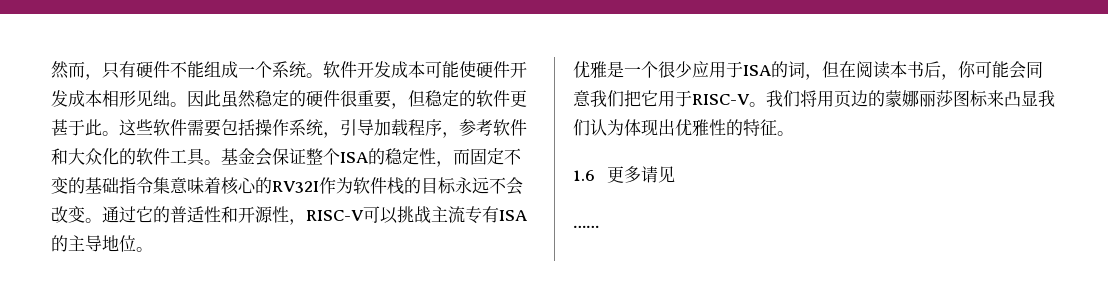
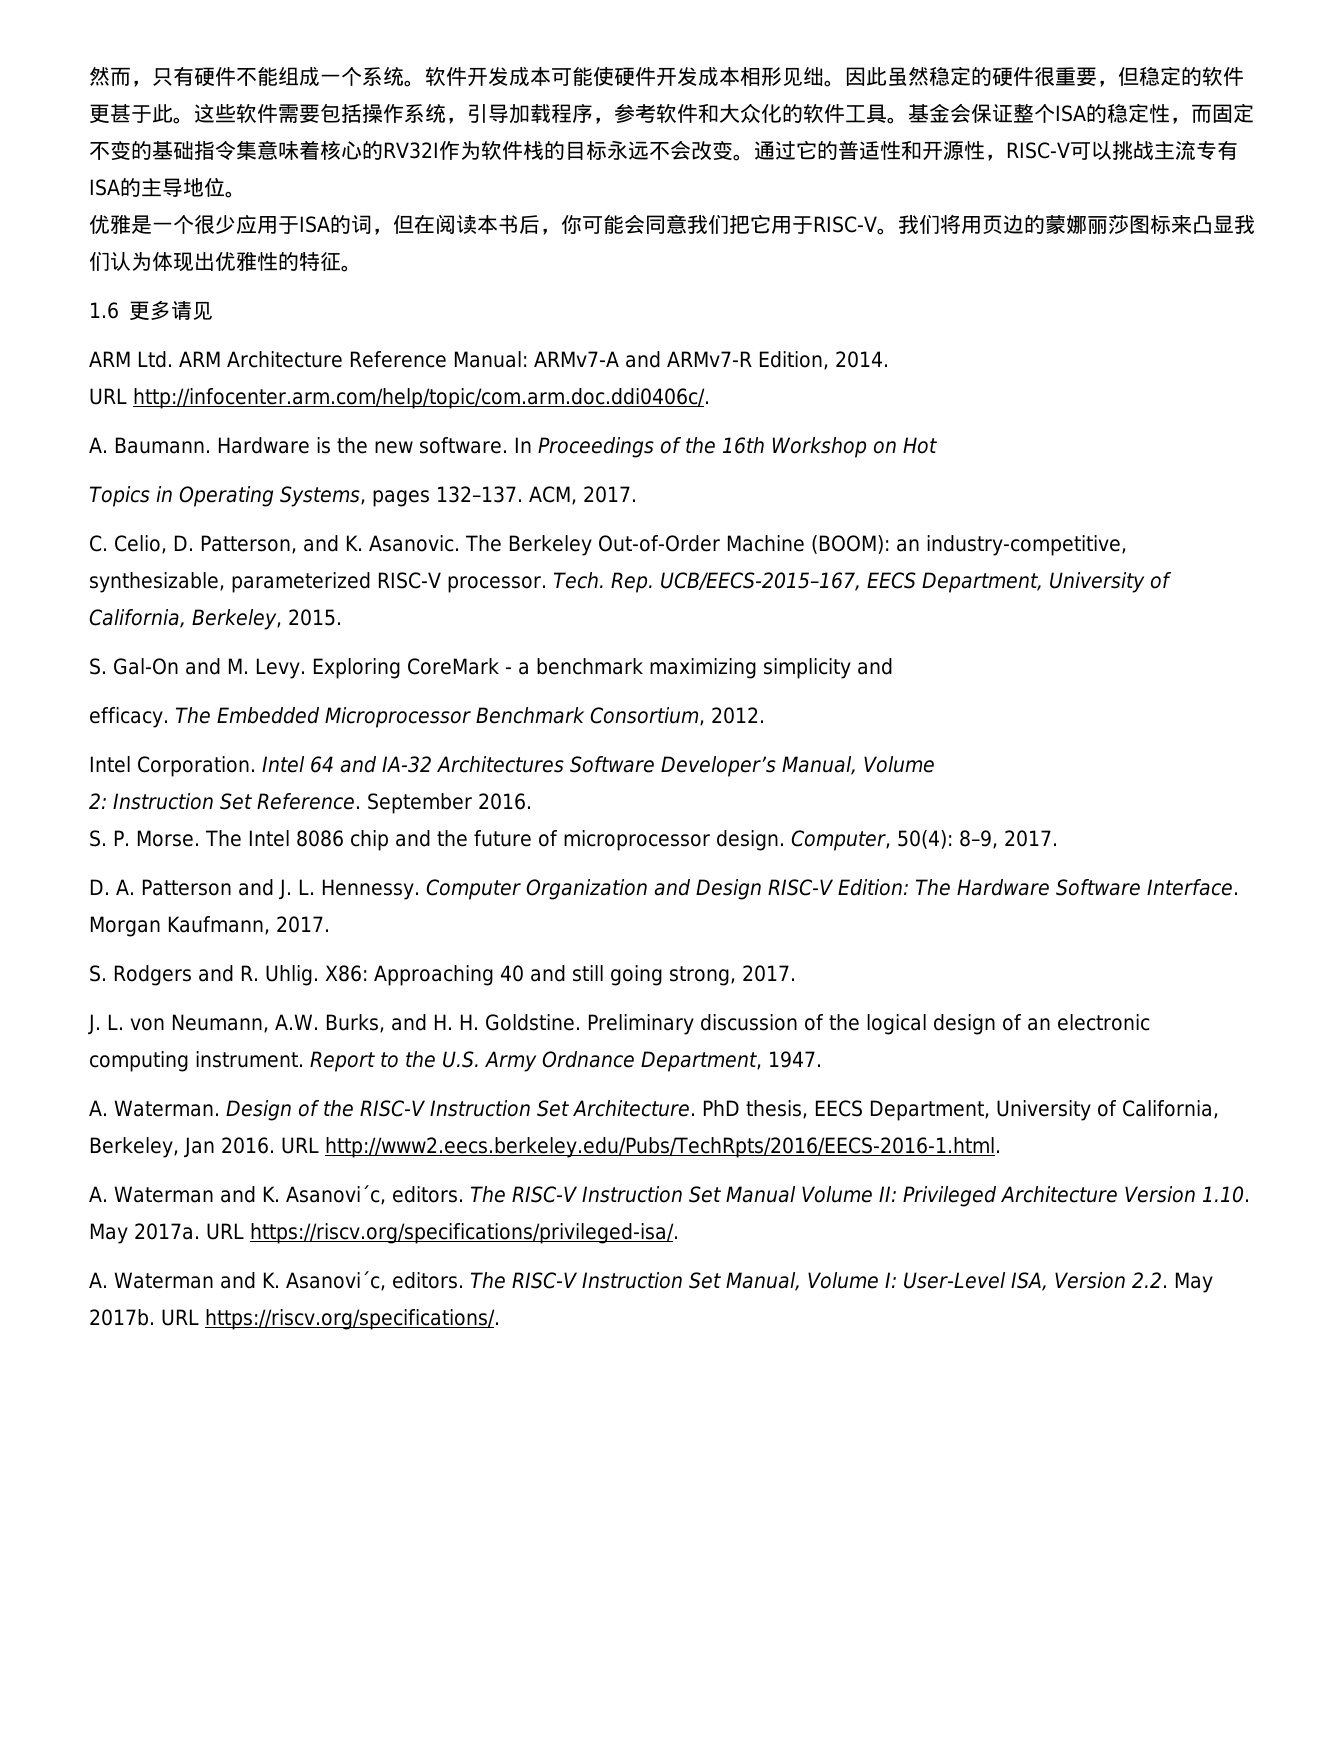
- ……
+ ARM Ltd. ARM Architecture Reference Manual: ARMv7-A and ARMv7-R Edition, 2014.
+ URL http://infocenter.arm.com/help/topic/com.arm.doc.ddi0406c/.
+ A. Baumann. Hardware is the new software. In Proceedings of the 16th Workshop on Hot
+ Topics in Operating Systems, pages 132–137. ACM, 2017.
+ C. Celio, D. Patterson, and K. Asanovic. The Berkeley Out-of-Order Machine (BOOM): an industry-competitive, synthesizable, parameterized RISC-V processor. Tech. Rep. UCB/EECS-2015–167, EECS Department, University of California, Berkeley, 2015.
+ S. Gal-On and M. Levy. Exploring CoreMark - a benchmark maximizing simplicity and
+ efficacy. The Embedded Microprocessor Benchmark Consortium, 2012.
+ Intel Corporation. Intel 64 and IA-32 Architectures Software Developer’s Manual, Volume
+ 2: Instruction Set Reference. September 2016.
+ S. P. Morse. The Intel 8086 chip and the future of microprocessor design. Computer, 50(4): 8–9, 2017.
+ D. A. Patterson and J. L. Hennessy. Computer Organization and Design RISC-V Edition: The Hardware Software Interface. Morgan Kaufmann, 2017.
+ S. Rodgers and R. Uhlig. X86: Approaching 40 and still going strong, 2017.
+ J. L. von Neumann, A.W. Burks, and H. H. Goldstine. Preliminary discussion of the logical design of an electronic computing instrument. Report to the U.S. Army Ordnance Department, 1947.
+ A. Waterman. Design of the RISC-V Instruction Set Architecture. PhD thesis, EECS Department, University of California, Berkeley, Jan 2016. URL http://www2.eecs.berkeley.edu/Pubs/TechRpts/2016/EECS-2016-1.html.
+ A. Waterman and K. Asanovi´c, editors. The RISC-V Instruction Set Manual Volume II: Privileged Architecture Version 1.10. May 2017a. URL https://riscv.org/specifications/privileged-isa/.
+ A. Waterman and K. Asanovi´c, editors. The RISC-V Instruction Set Manual, Volume I: User-Level ISA, Version 2.2. May 2017b. URL https://riscv.org/specifications/.

